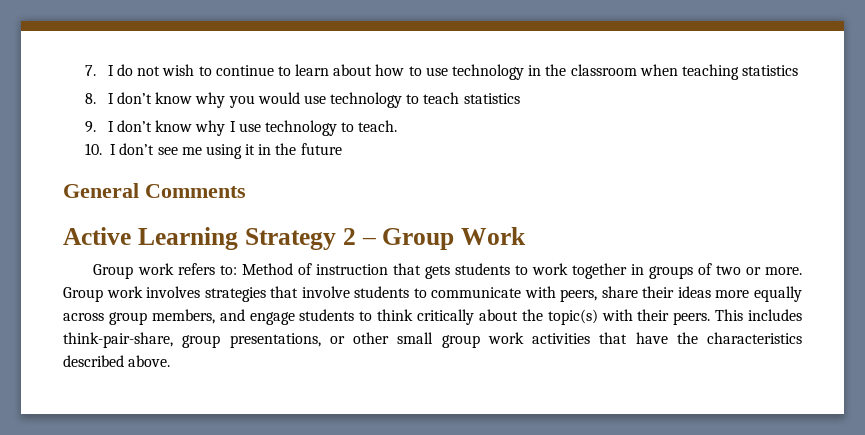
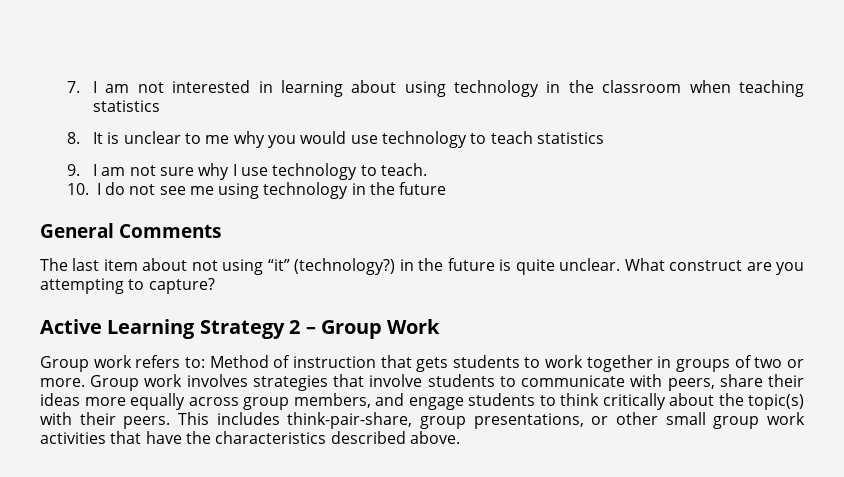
- 7. I do not wish to continue to learn about how to use technology in the classroom when teaching statistics
+ 7. I am not interested in learning about using technology in the classroom when teaching statistics
- 8. I don’t know why you would use technology to teach statistics
+ 8. It is unclear to me why you would use technology to teach statistics
- 9. I don’t know why I use technology to teach.
+ 9. I am not sure why I use technology to teach.
- 10. I don’t see me using it in the future
+ 10. I do not see me using technology in the future
+ The last item about not using “it” (technology?) in the future is quite unclear. What construct are you attempting to capture?

